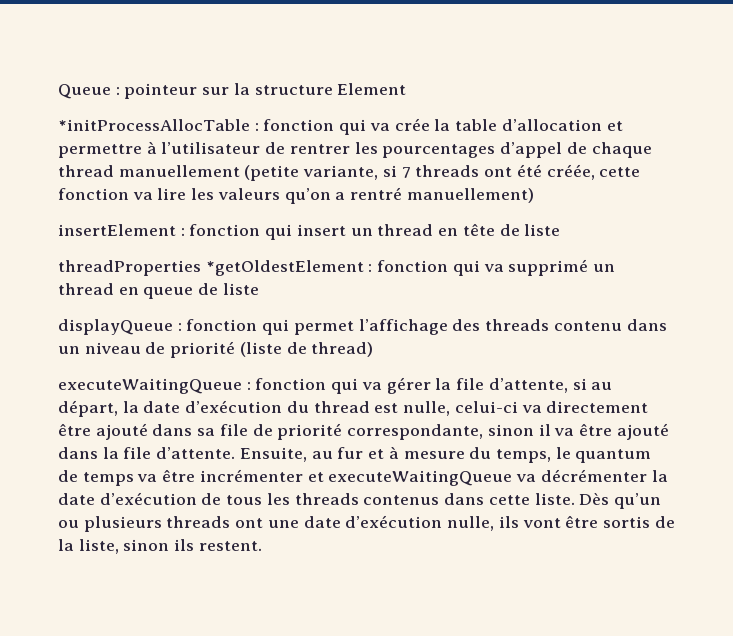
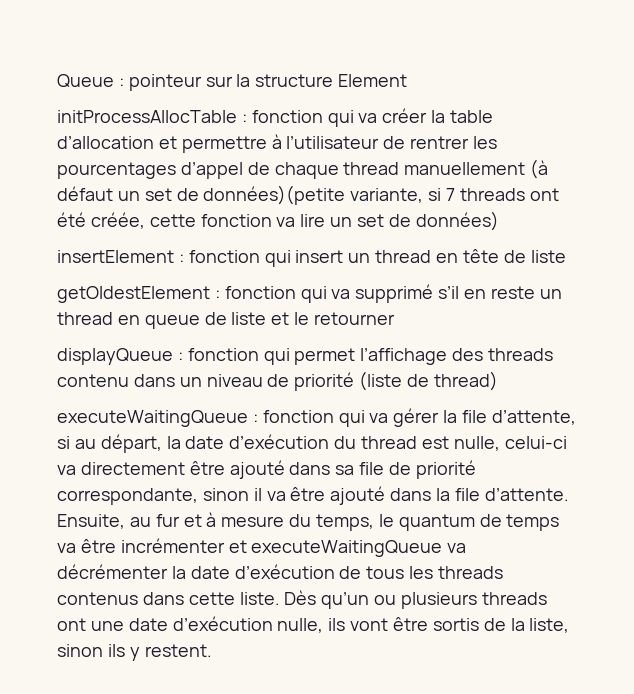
- *initProcessAllocTable : fonction qui va crée la table d’allocation et permettre à l’utilisateur de rentrer les pourcentages d’appel de chaque thread manuellement (petite variante, si 7 threads ont été créée, cette fonction va lire les valeurs qu’on a rentré manuellement)
+ initProcessAllocTable : fonction qui va créer la table d’allocation et permettre à l’utilisateur de rentrer les pourcentages d’appel de chaque thread manuellement (à défaut un set de données)(petite variante, si 7 threads ont été créée, cette fonction va lire un set de données)
- threadProperties *getOldestElement : fonction qui va supprimé un thread en queue de liste
+ getOldestElement : fonction qui va supprimé s’il en reste un thread en queue de liste et le retourner
- Dès qu’un ou plusieurs threads ont une date d’exécution nulle, ils vont être sortis de la liste, sinon ils restent.
+ Dès qu’un ou plusieurs threads ont une date d’exécution nulle, ils vont être sortis de la liste, sinon ils y restent.

